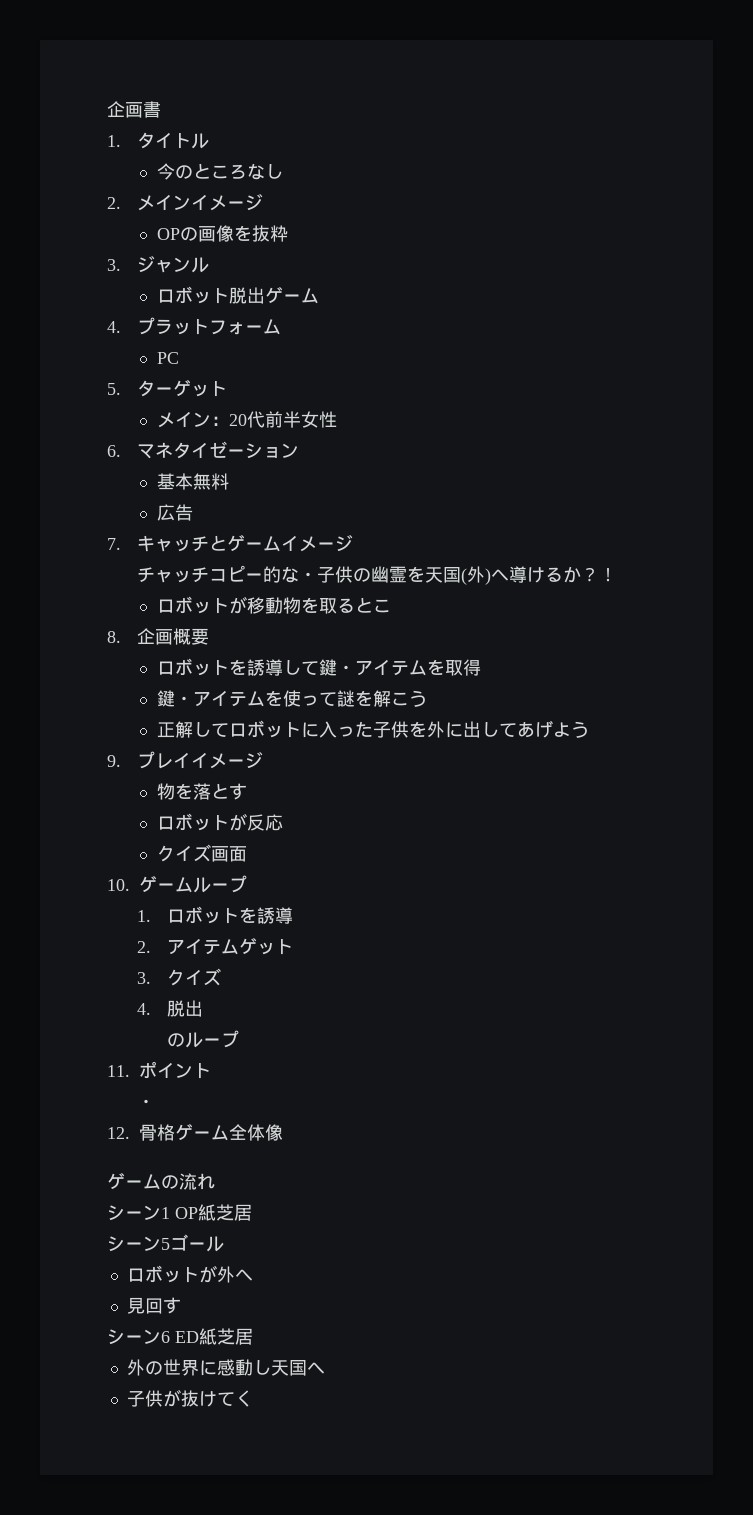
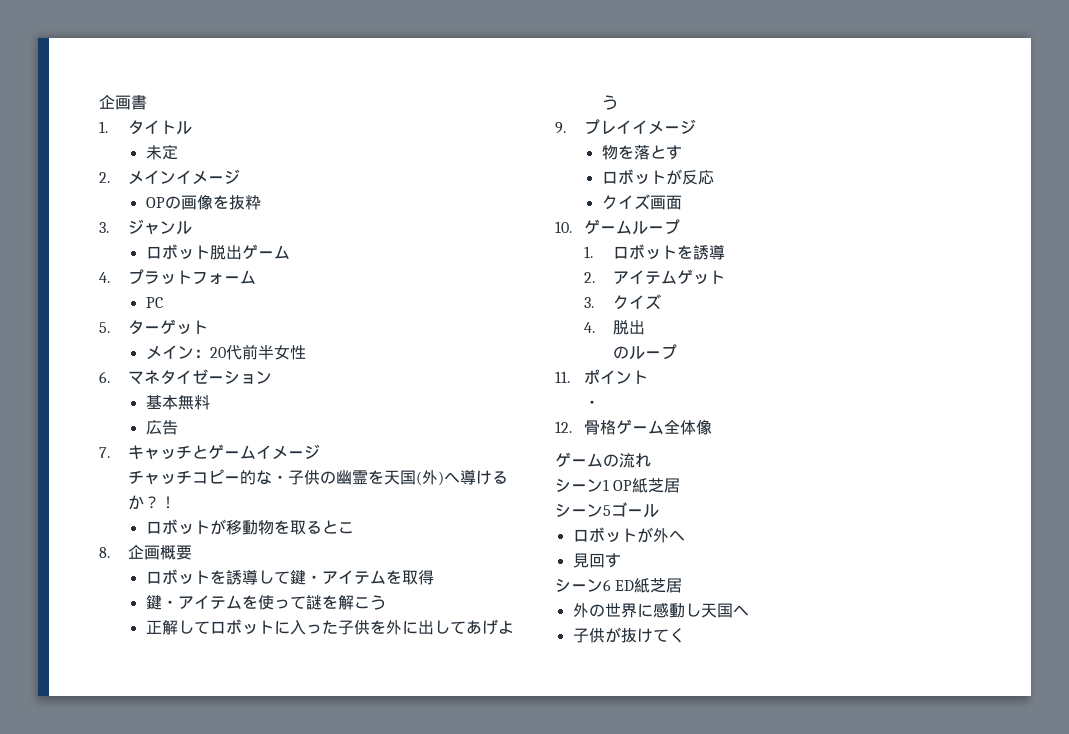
- 今のところなし
+ 未定

